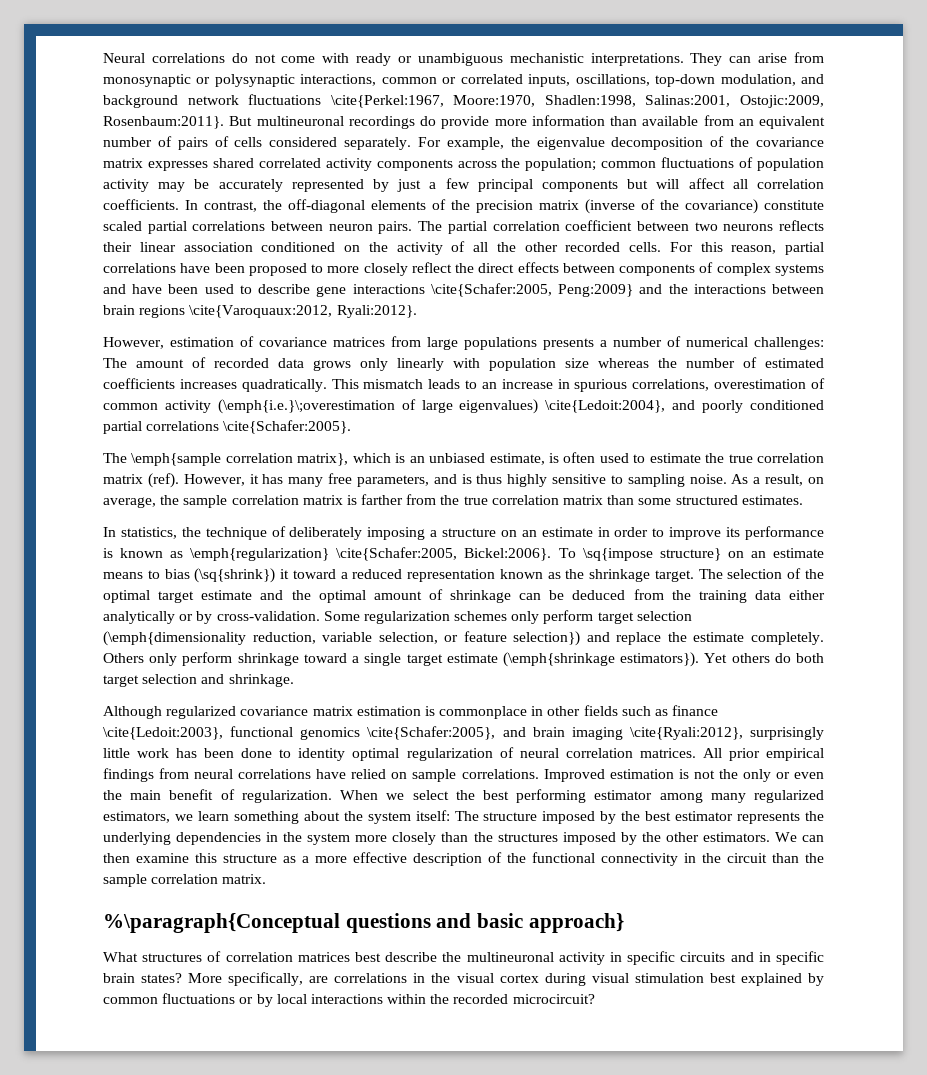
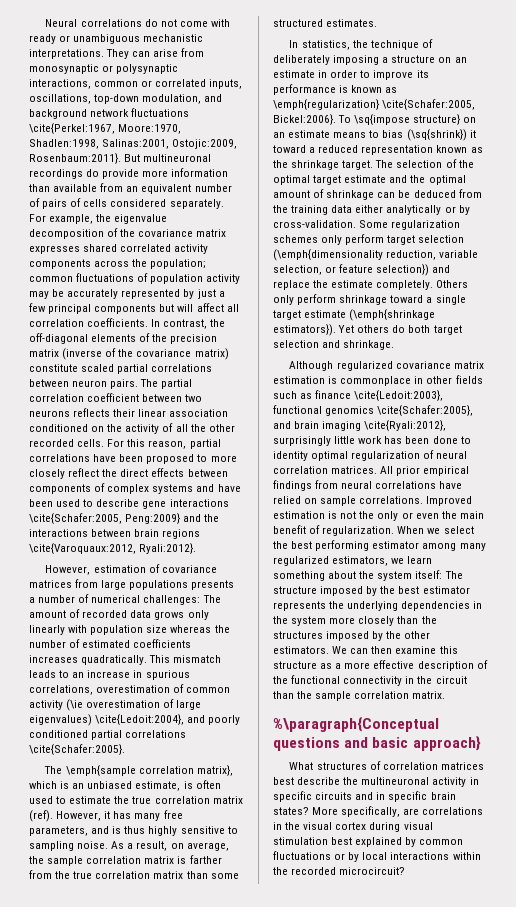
- In contrast, the off-diagonal elements of the precision matrix (inverse of the covariance) constitute scaled partial correlations between neuron pairs.
+ In contrast, the off-diagonal elements of the precision matrix (inverse of the covariance matrix) constitute scaled partial correlations between neuron pairs.
- This mismatch leads to an increase in spurious correlations, overestimation of common activity (\emph{i.e.}\;overestimation of large eigenvalues) \cite{Ledoit:2004}, and poorly conditioned partial correlations \cite{Schafer:2005}.
+ This mismatch leads to an increase in spurious correlations, overestimation of common activity (\ie overestimation of large eigenvalues) \cite{Ledoit:2004}, and poorly conditioned partial correlations \cite{Schafer:2005}.

